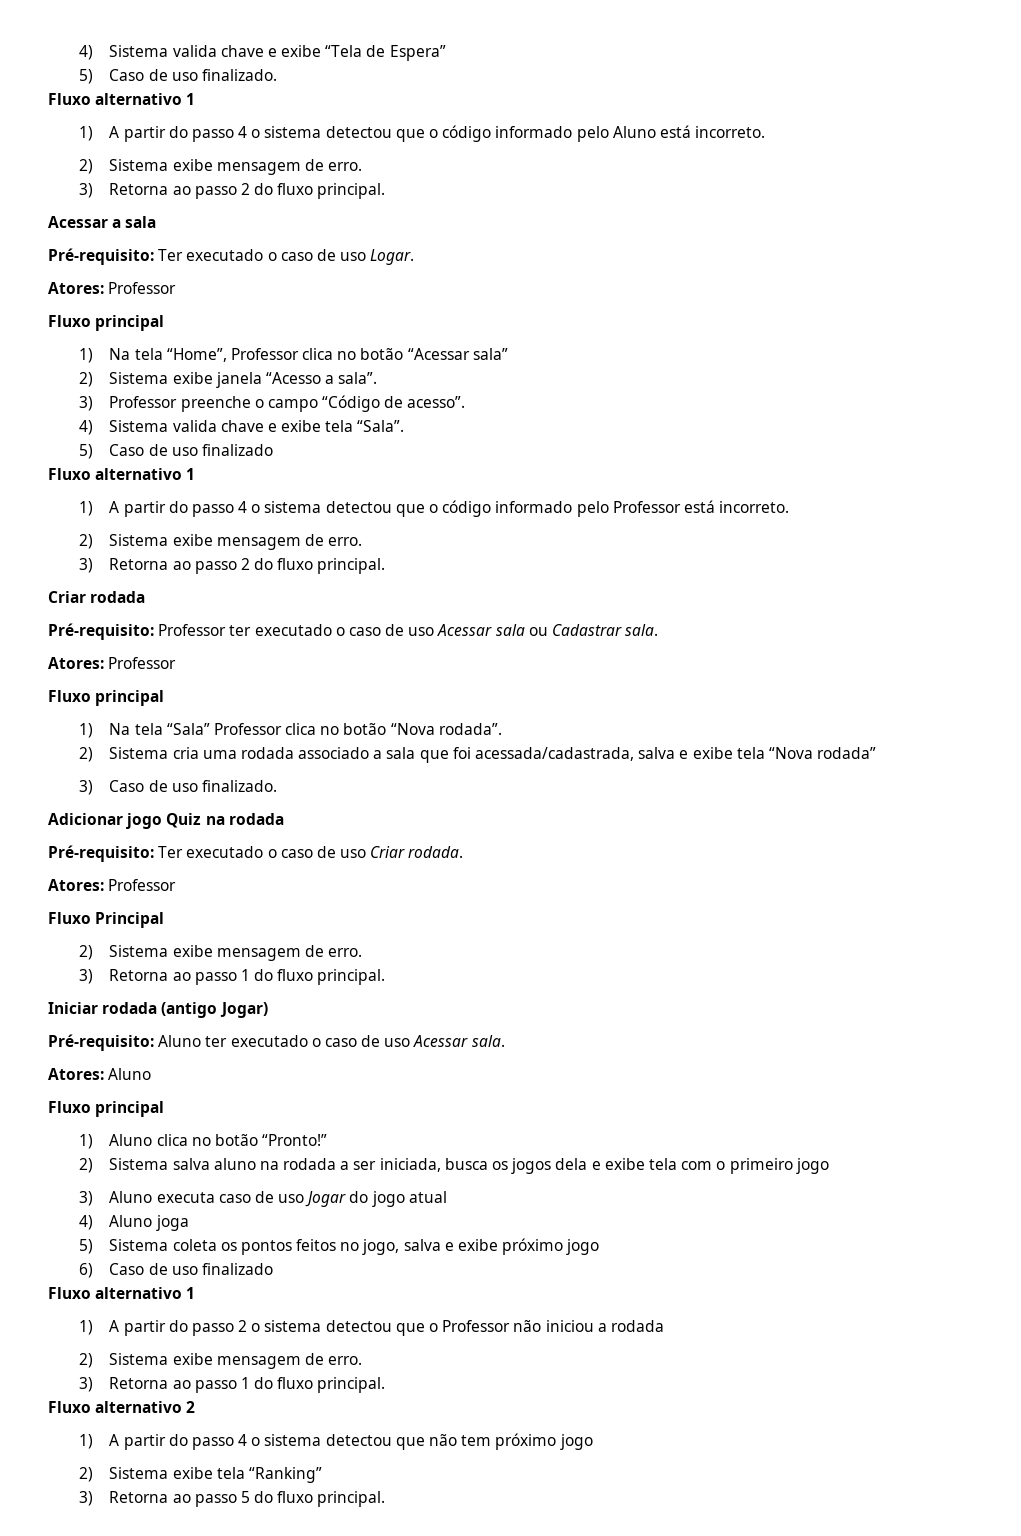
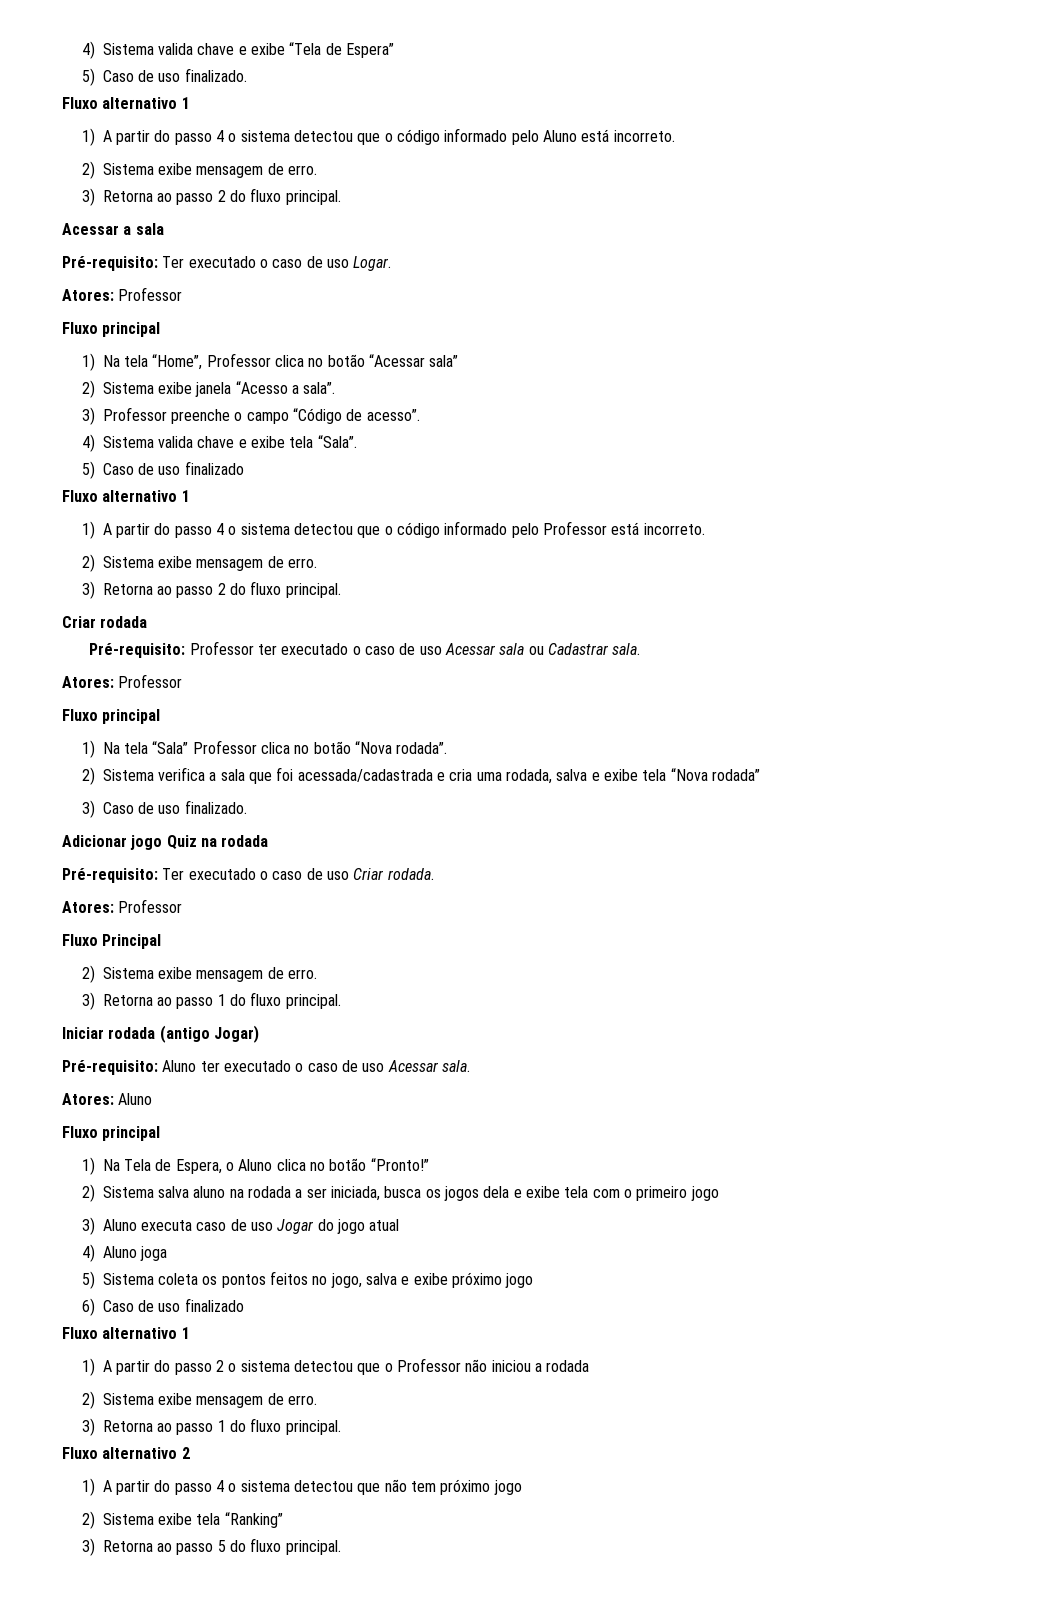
- 2) Sistema cria uma rodada associado a sala que foi acessada/cadastrada, salva e exibe tela “Nova rodada”
+ 2) Sistema verifica a sala que foi acessada/cadastrada e cria uma rodada, salva e exibe tela “Nova rodada”
- 1) Aluno clica no botão “Pronto!”
+ 1) Na Tela de Espera, o Aluno clica no botão “Pronto!”

